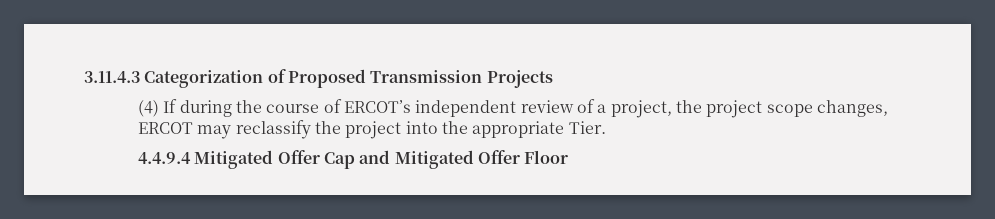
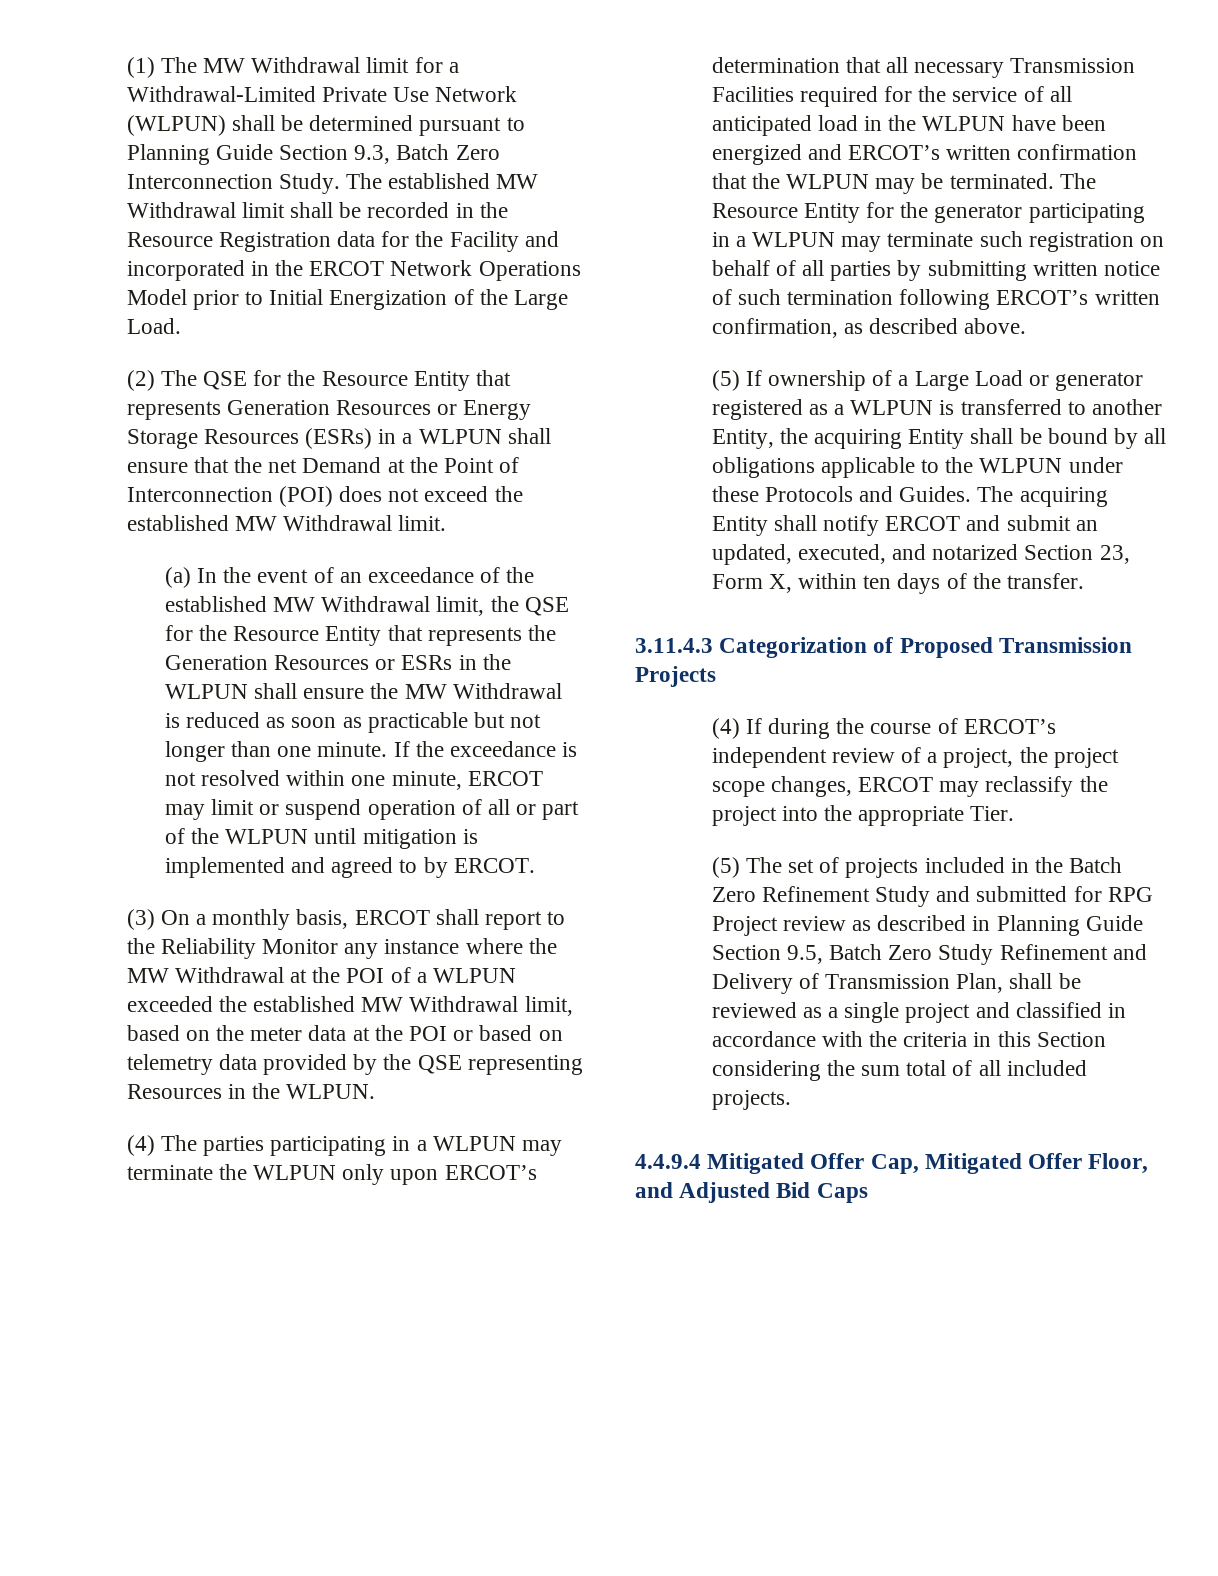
+ (1) The MW Withdrawal limit for a Withdrawal-Limited Private Use Network (WLPUN) shall be determined pursuant to Planning Guide Section 9.3, Batch Zero Interconnection Study. The established MW Withdrawal limit shall be recorded in the Resource Registration data for the Facility and incorporated in the ERCOT Network Operations Model prior to Initial Energization of the Large Load.
+ (2) The QSE for the Resource Entity that represents Generation Resources or Energy Storage Resources (ESRs) in a WLPUN shall ensure that the net Demand at the Point of Interconnection (POI) does not exceed the established MW Withdrawal limit.
+ (a) In the event of an exceedance of the established MW Withdrawal limit, the QSE for the Resource Entity that represents the Generation Resources or ESRs in the WLPUN shall ensure the MW Withdrawal is reduced as soon as practicable but not longer than one minute. If the exceedance is not resolved within one minute, ERCOT may limit or suspend operation of all or part of the WLPUN until mitigation is implemented and agreed to by ERCOT.
+ (3) On a monthly basis, ERCOT shall report to the Reliability Monitor any instance where the MW Withdrawal at the POI of a WLPUN exceeded the established MW Withdrawal limit, based on the meter data at the POI or based on telemetry data provided by the QSE representing Resources in the WLPUN.
+ (4) The parties participating in a WLPUN may terminate the WLPUN only upon ERCOT’s determination that all necessary Transmission Facilities required for the service of all anticipated load in the WLPUN have been energized and ERCOT’s written confirmation that the WLPUN may be terminated. The Resource Entity for the generator participating in a WLPUN may terminate such registration on behalf of all parties by submitting written notice of such termination following ERCOT’s written confirmation, as described above.
+ (5) If ownership of a Large Load or generator registered as a WLPUN is transferred to another Entity, the acquiring Entity shall be bound by all obligations applicable to the WLPUN under these Protocols and Guides. The acquiring Entity shall notify ERCOT and submit an updated, executed, and notarized Section 23, Form X, within ten days of the transfer.
- 4.4.9.4 Mitigated Offer Cap and Mitigated Offer Floor
+ (5) The set of projects included in the Batch Zero Refinement Study and submitted for RPG Project review as described in Planning Guide Section 9.5, Batch Zero Study Refinement and Delivery of Transmission Plan, shall be reviewed as a single project and classified in accordance with the criteria in this Section considering the sum total of all included projects.
+ 4.4.9.4 Mitigated Offer Cap, Mitigated Offer Floor, and Adjusted Bid Caps

